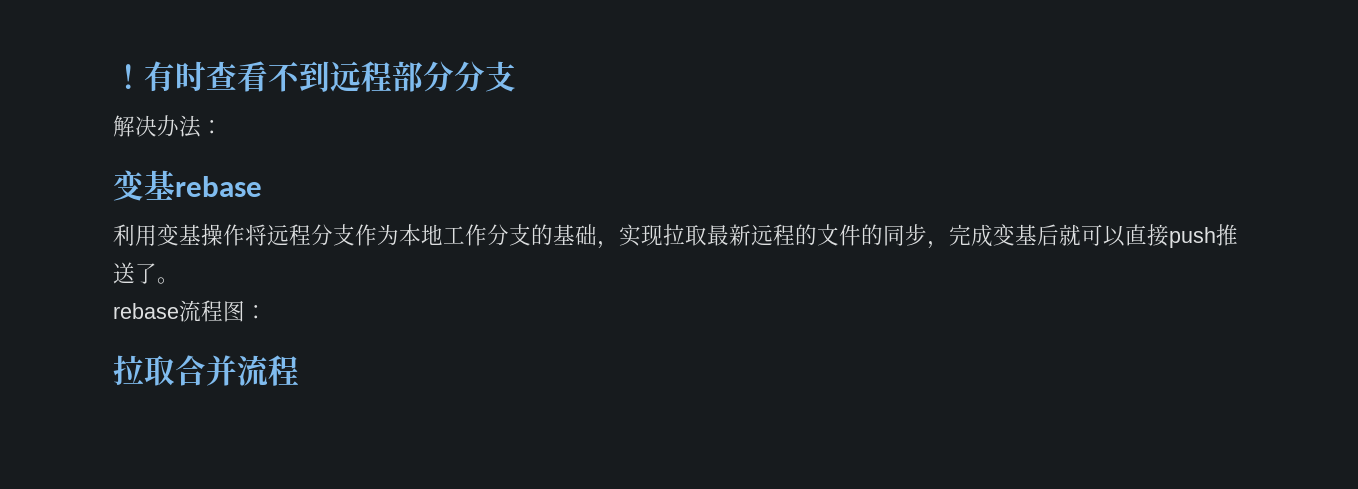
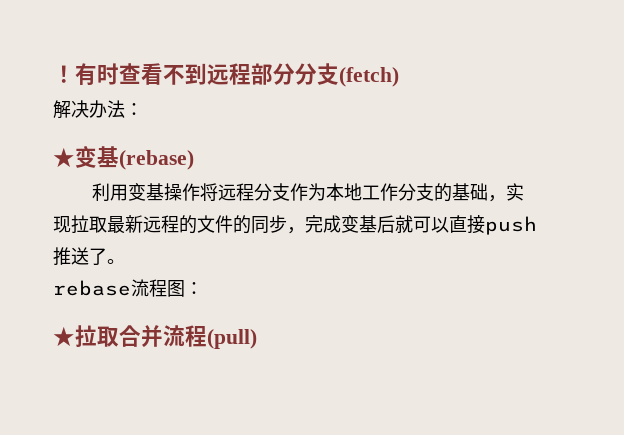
- 有时查看不到远程部分分支
+ 有时查看不到远程部分分支(fetch)
- 变基rebase
+ ★变基(rebase)
- 拉取合并流程
+ ★拉取合并流程(pull)

